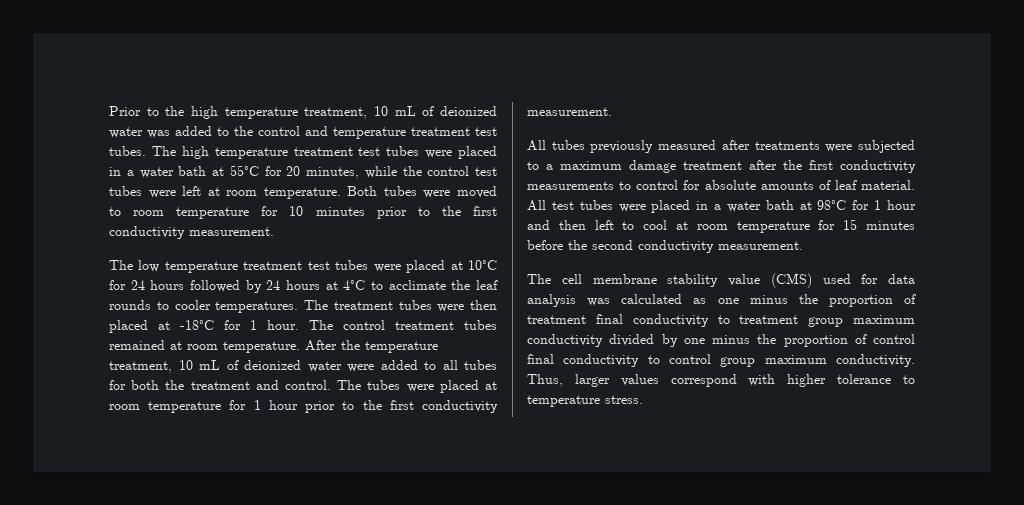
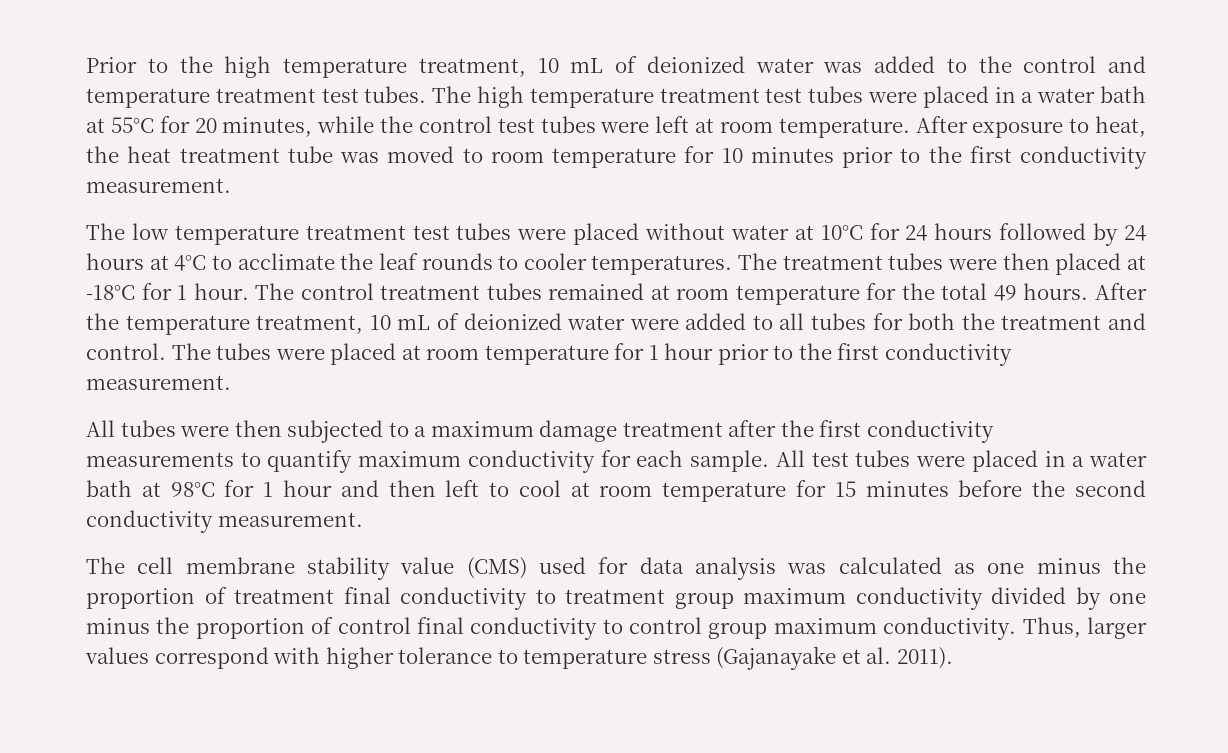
- Both tubes were moved to room temperature for 10 minutes prior to the first conductivity measurement.
+ After exposure to heat, the heat treatment tube was moved to room temperature for 10 minutes prior to the first conductivity measurement.
- The low temperature treatment test tubes were placed at 10°C for 24 hours followed by 24 hours at 4°C to acclimate the leaf rounds to cooler temperatures.
+ The low temperature treatment test tubes were placed without water at 10°C for 24 hours followed by 24 hours at 4°C to acclimate the leaf rounds to cooler temperatures.
- The control treatment tubes remained at room temperature.
+ The control treatment tubes remained at room temperature for the total 49 hours.
- All tubes previously measured after treatments were subjected to a maximum damage treatment after the first conductivity measurements to control for absolute amounts of leaf material.
+ All tubes were then subjected to a maximum damage treatment after the first conductivity measurements to quantify maximum conductivity for each sample.
- Thus, larger values correspond with higher tolerance to temperature stress.
+ Thus, larger values correspond with higher tolerance to temperature stress (Gajanayake et al. 2011).

